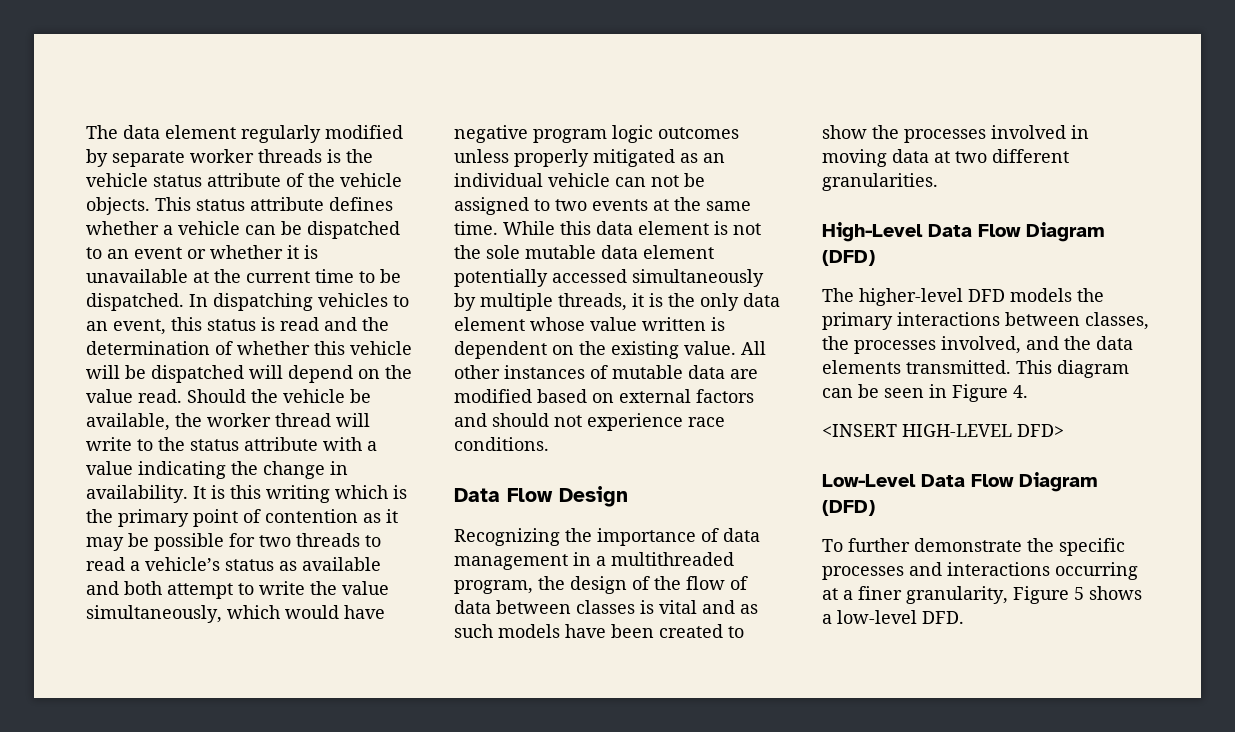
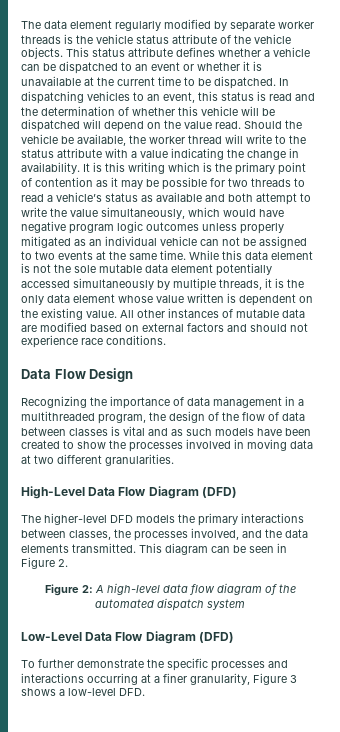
- This diagram can be seen in Figure 4.
- <INSERT HIGH-LEVEL DFD>
+ This diagram can be seen in Figure 2.
+ Figure 2: A high-level data flow diagram of the automated dispatch system
- To further demonstrate the specific processes and interactions occurring at a finer granularity, Figure 5 shows a low-level DFD.
+ To further demonstrate the specific processes and interactions occurring at a finer granularity, Figure 3 shows a low-level DFD.

